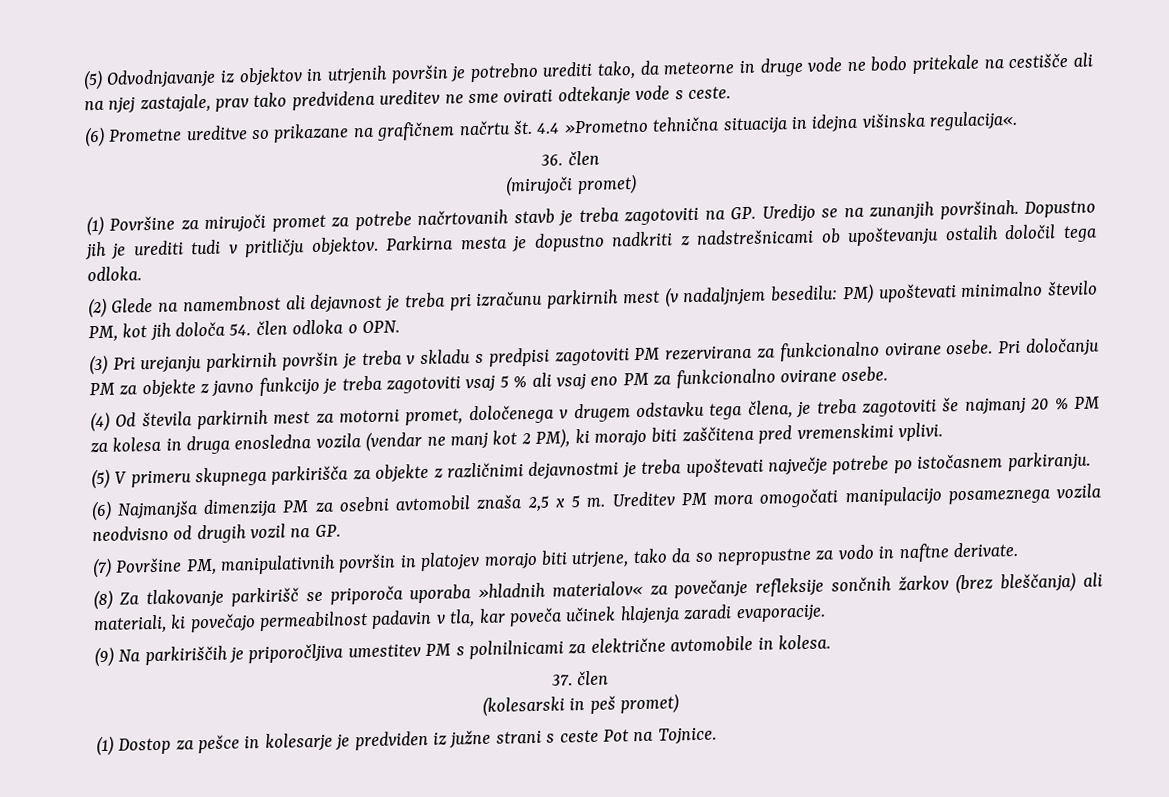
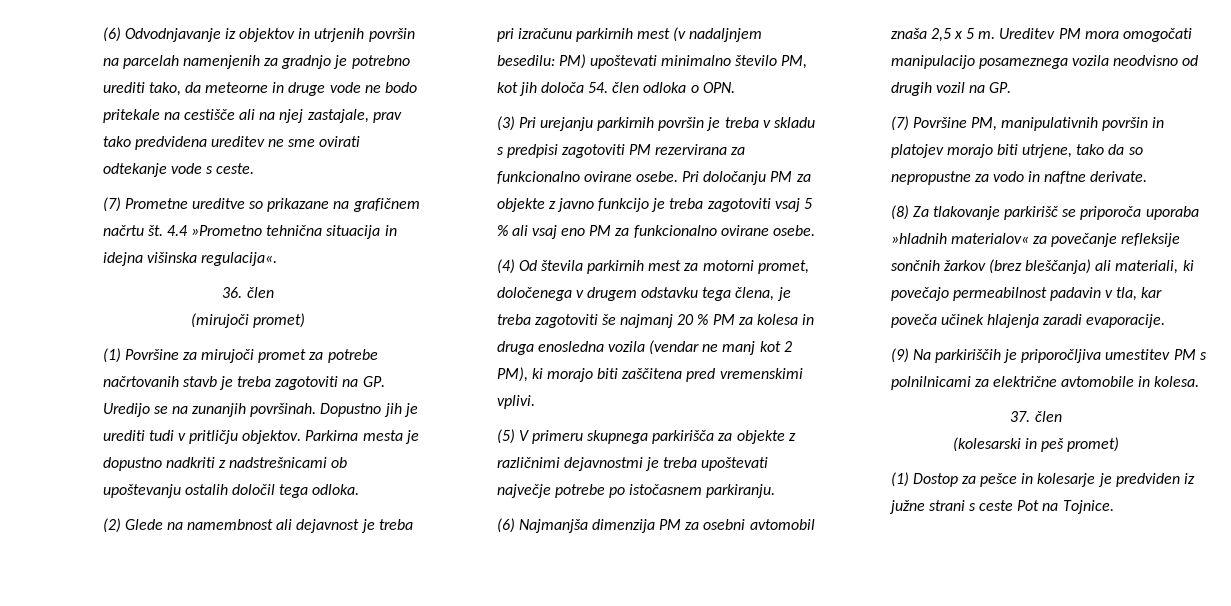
- (5) Odvodnjavanje iz objektov in utrjenih površin je potrebno urediti tako, da meteorne in druge vode ne bodo pritekale na cestišče ali na njej zastajale, prav tako predvidena ureditev ne sme ovirati odtekanje vode s ceste.
+ (6) Odvodnjavanje iz objektov in utrjenih površin na parcelah namenjenih za gradnjo je potrebno urediti tako, da meteorne in druge vode ne bodo pritekale na cestišče ali na njej zastajale, prav tako predvidena ureditev ne sme ovirati odtekanje vode s ceste.
- (6) Prometne ureditve so prikazane na grafičnem načrtu št.
+ (7) Prometne ureditve so prikazane na grafičnem načrtu št.

